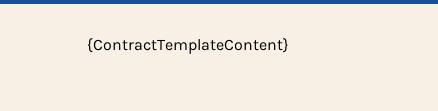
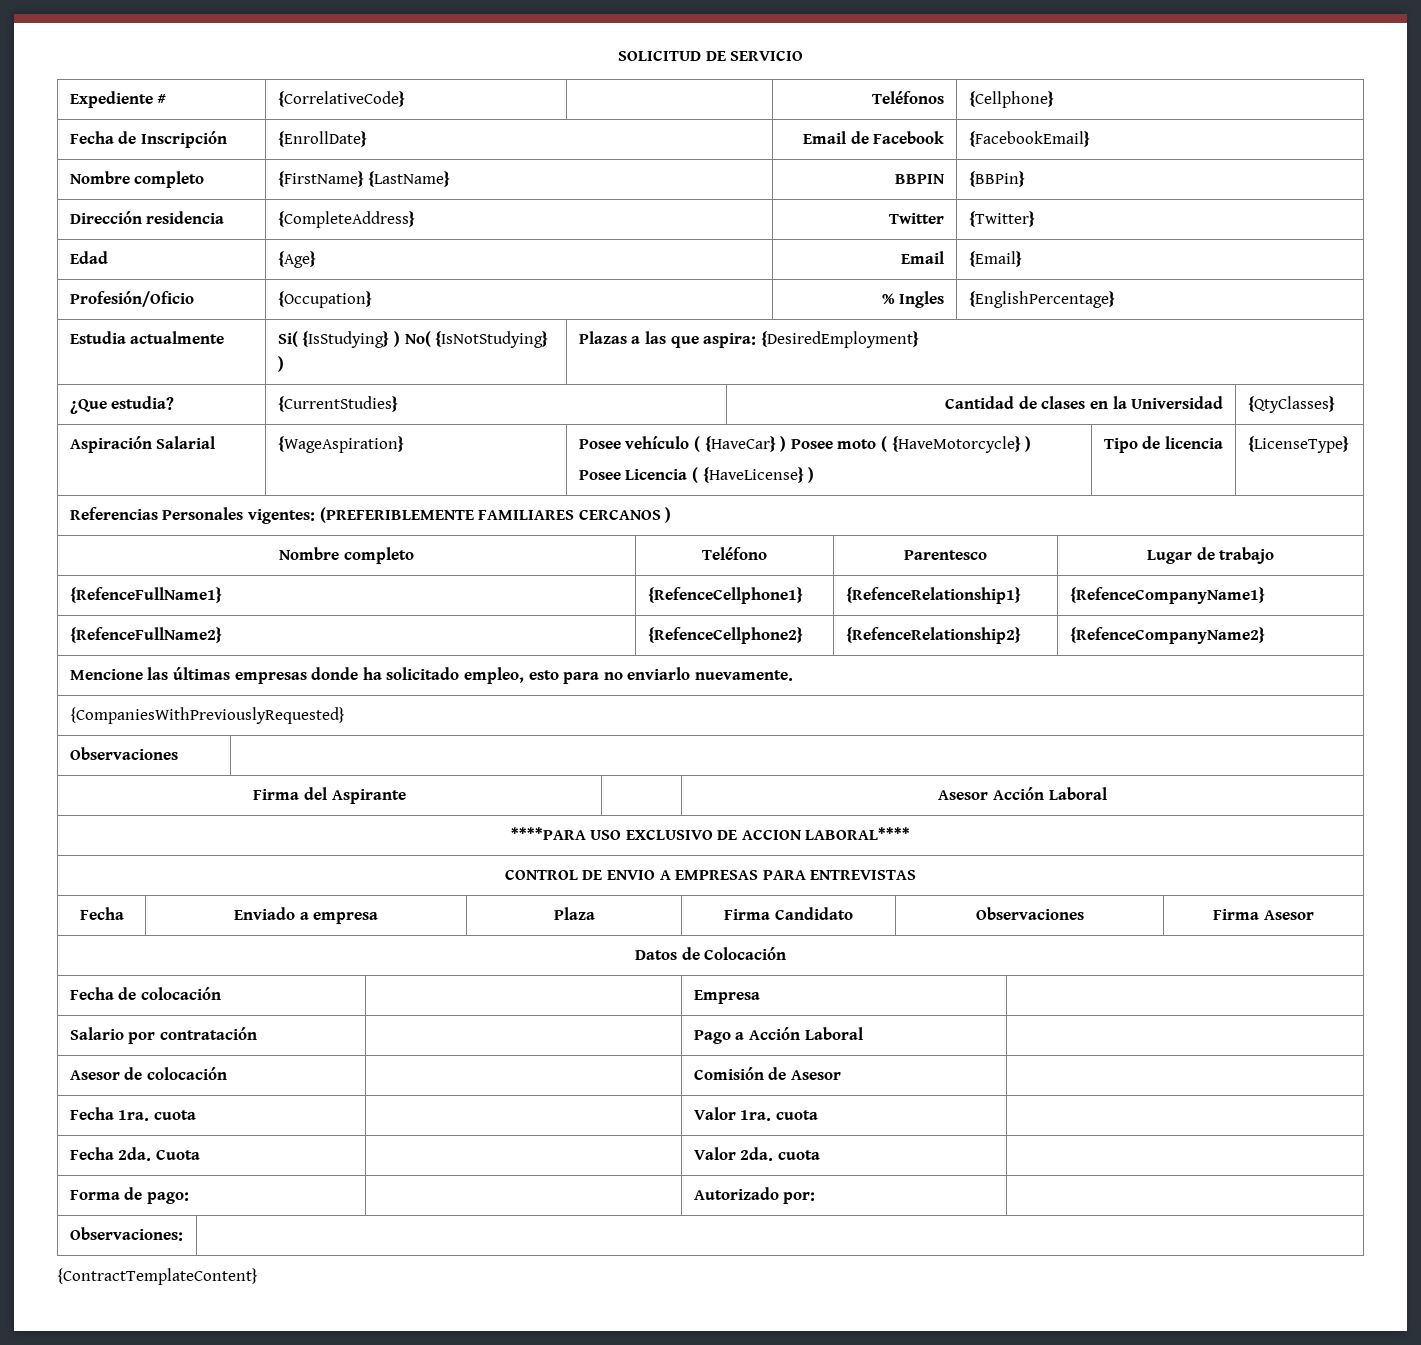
+ SOLICITUD DE SERVICIO
+ Expediente # | {CorrelativeCode} | | Teléfonos | {Cellphone}
+ Fecha de Inscripción | {EnrollDate} | Email de Facebook | {FacebookEmail}
+ Nombre completo | {FirstName} {LastName} | BBPIN | {BBPin}
+ Dirección residencia | {CompleteAddress} | Twitter | {Twitter}
+ Edad | {Age} | Email | {Email}
+ Profesión/Oficio | {Occupation} | % Ingles | {EnglishPercentage}
+ Estudia actualmente | Si( {IsStudying} ) No( {IsNotStudying} ) | Plazas a las que aspira: {DesiredEmployment}
+ ¿Que estudia? | {CurrentStudies} | Cantidad de clases en la Universidad | {QtyClasses}
+ Aspiración Salarial | {WageAspiration} | Posee vehículo ( {HaveCar} ) Posee moto ( {HaveMotorcycle} )
+ Posee Licencia ( {HaveLicense} ) | Tipo de licencia | {LicenseType}
+ Referencias Personales vigentes: (PREFERIBLEMENTE FAMILIARES CERCANOS )
+ Nombre completo | Teléfono | Parentesco | Lugar de trabajo
+ {RefenceFullName1} | {RefenceCellphone1} | {RefenceRelationship1} | {RefenceCompanyName1}
+ {RefenceFullName2} | {RefenceCellphone2} | {RefenceRelationship2} | {RefenceCompanyName2}
+ Mencione las últimas empresas donde ha solicitado empleo, esto para no enviarlo nuevamente.
+ {CompaniesWithPreviouslyRequested}
+ Observaciones |
+ Firma del Aspirante | | Asesor Acción Laboral
+ ****PARA USO EXCLUSIVO DE ACCION LABORAL****
+ CONTROL DE ENVIO A EMPRESAS PARA ENTREVISTAS
+ Fecha | Enviado a empresa | Plaza | Firma Candidato | Observaciones | Firma Asesor
+ Datos de Colocación
+ Fecha de colocación | | Empresa |
+ Salario por contratación | | Pago a Acción Laboral |
+ Asesor de colocación | | Comisión de Asesor |
+ Fecha 1ra. cuota | | Valor 1ra. cuota |
+ Fecha 2da. Cuota | | Valor 2da. cuota |
+ Forma de pago: | | Autorizado por: |
+ Observaciones: |

